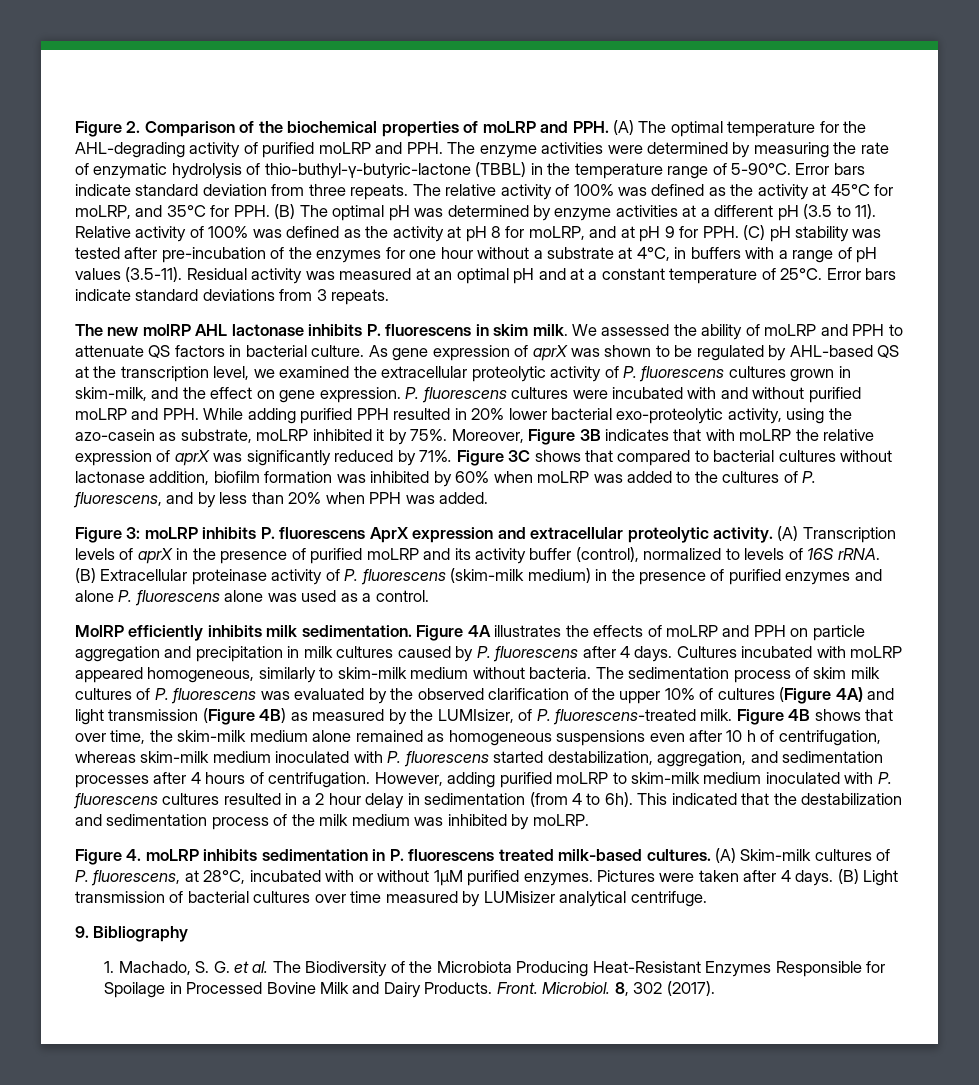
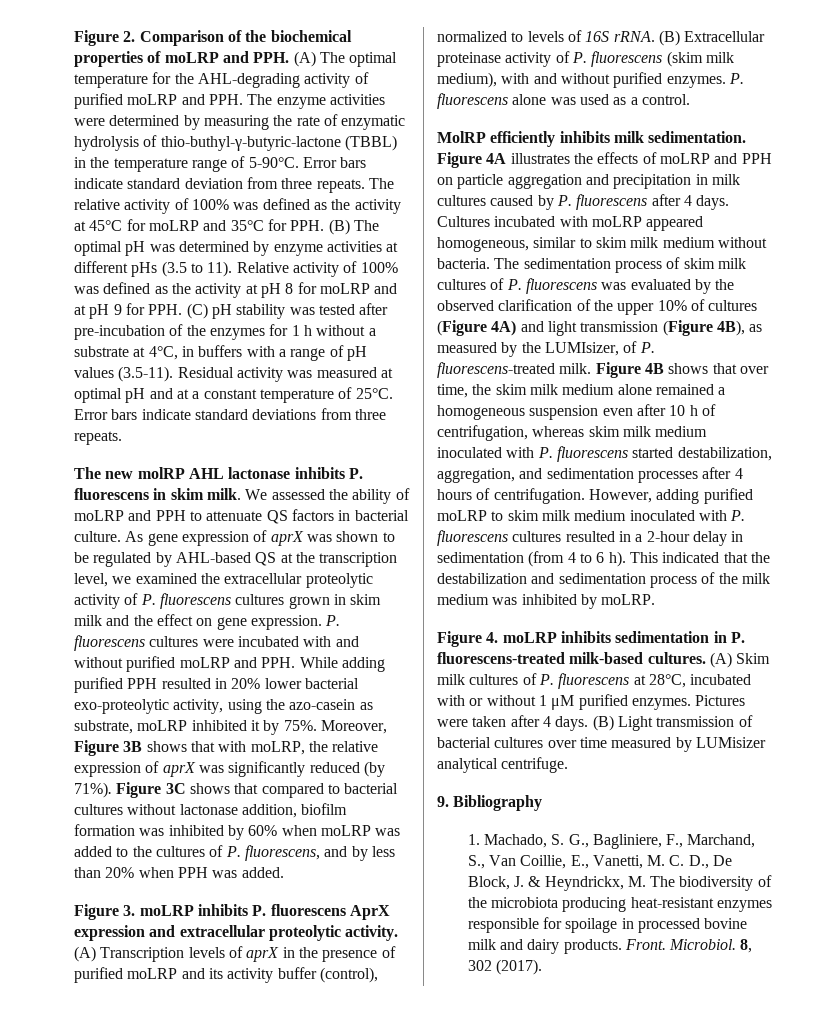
- The relative activity of 100% was defined as the activity at 45°C for moLRP, and 35°C for PPH. (B) The optimal pH was determined by enzyme activities at a different pH (3.5 to 11).
+ The relative activity of 100% was defined as the activity at 45°C for moLRP and 35°C for PPH. (B) The optimal pH was determined by enzyme activities at different pHs (3.5 to 11).
- Relative activity of 100% was defined as the activity at pH 8 for moLRP, and at pH 9 for PPH. (C) pH stability was tested after pre-incubation of the enzymes for one hour without a substrate at 4°C, in buffers with a range of pH values (3.5-11). Residual activity was measured at an optimal pH and at a constant temperature of 25°C.
+ Relative activity of 100% was defined as the activity at pH 8 for moLRP and at pH 9 for PPH. (C) pH stability was tested after pre-incubation of the enzymes for 1 h without a substrate at 4°C, in buffers with a range of pH values (3.5-11). Residual activity was measured at optimal pH and at a constant temperature of 25°C.
- Error bars indicate standard deviations from 3 repeats.
+ Error bars indicate standard deviations from three repeats.
- As gene expression of aprX was shown to be regulated by AHL-based QS at the transcription level, we examined the extracellular proteolytic activity of P. fluorescens cultures grown in skim-milk, and the effect on gene expression.
+ As gene expression of aprX was shown to be regulated by AHL-based QS at the transcription level, we examined the extracellular proteolytic activity of P. fluorescens cultures grown in skim milk and the effect on gene expression.
- Moreover, Figure 3B indicates that with moLRP the relative expression of aprX was significantly reduced by 71%.
+ Moreover, Figure 3B shows that with moLRP, the relative expression of aprX was significantly reduced (by 71%).
- Figure 3: moLRP inhibits P. fluorescens AprX expression and extracellular proteolytic activity.
+ Figure 3. moLRP inhibits P. fluorescens AprX expression and extracellular proteolytic activity.
- (B) Extracellular proteinase activity of P. fluorescens (skim-milk medium) in the presence of purified enzymes and alone P. fluorescens alone was used as a control.
+ (B) Extracellular proteinase activity of P. fluorescens (skim milk medium), with and without purified enzymes. P. fluorescens alone was used as a control.
- Cultures incubated with moLRP appeared homogeneous, similarly to skim-milk medium without bacteria.
+ Cultures incubated with moLRP appeared homogeneous, similar to skim milk medium without bacteria.
- The sedimentation process of skim milk cultures of P. fluorescens was evaluated by the observed clarification of the upper 10% of cultures (Figure 4A) and light transmission (Figure 4B) as measured by the LUMIsizer, of P. fluorescens-treated milk.
+ The sedimentation process of skim milk cultures of P. fluorescens was evaluated by the observed clarification of the upper 10% of cultures (Figure 4A) and light transmission (Figure 4B), as measured by the LUMIsizer, of P. fluorescens-treated milk.
- Figure 4B shows that over time, the skim-milk medium alone remained as homogeneous suspensions even after 10 h of centrifugation, whereas skim-milk medium inoculated with P. fluorescens started destabilization, aggregation, and sedimentation processes after 4 hours of centrifugation.
+ Figure 4B shows that over time, the skim milk medium alone remained a homogeneous suspension even after 10 h of centrifugation, whereas skim milk medium inoculated with P. fluorescens started destabilization, aggregation, and sedimentation processes after 4 hours of centrifugation.
- However, adding purified moLRP to skim-milk medium inoculated with P. fluorescens cultures resulted in a 2 hour delay in sedimentation (from 4 to 6h).
+ However, adding purified moLRP to skim milk medium inoculated with P. fluorescens cultures resulted in a 2-hour delay in sedimentation (from 4 to 6 h).
- Figure 4. moLRP inhibits sedimentation in P. fluorescens treated milk-based cultures.
+ Figure 4. moLRP inhibits sedimentation in P. fluorescens-treated milk-based cultures.
- (A) Skim-milk cultures of P. fluorescens, at 28°C, incubated with or without 1μM purified enzymes.
+ (A) Skim milk cultures of P. fluorescens at 28°C, incubated with or without 1 μM purified enzymes.
- 1. Machado, S. G. et al. The Biodiversity of the Microbiota Producing Heat-Resistant Enzymes Responsible for Spoilage in Processed Bovine Milk and Dairy Products.
+ 1. Machado, S. G., Bagliniere, F., Marchand, S., Van Coillie, E., Vanetti, M. C. D., De Block, J. & Heyndrickx, M. The biodiversity of the microbiota producing heat-resistant enzymes responsible for spoilage in processed bovine milk and dairy products.

